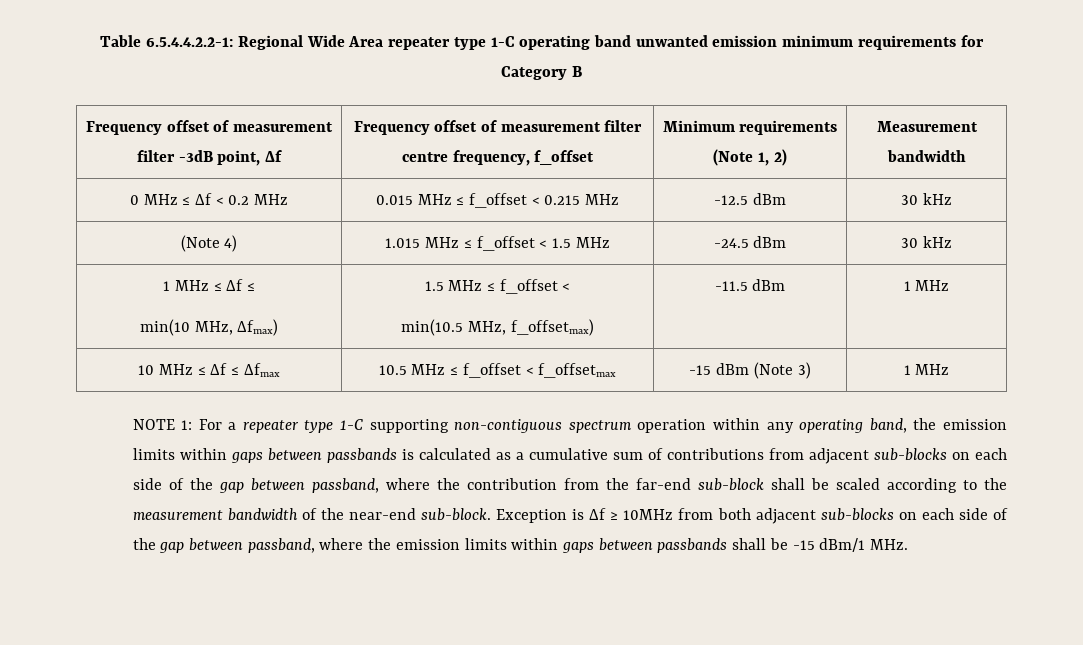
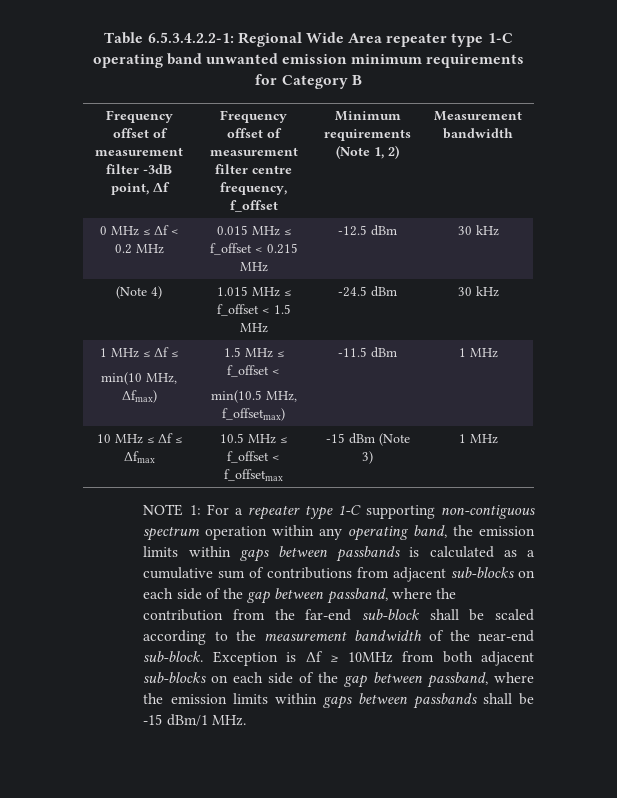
- Table 6.5.4.4.2.2-1: Regional Wide Area repeater type 1-C operating band unwanted emission minimum requirements for Category B
+ Table 6.5.3.4.2.2-1: Regional Wide Area repeater type 1-C operating band unwanted emission minimum requirements for Category B

